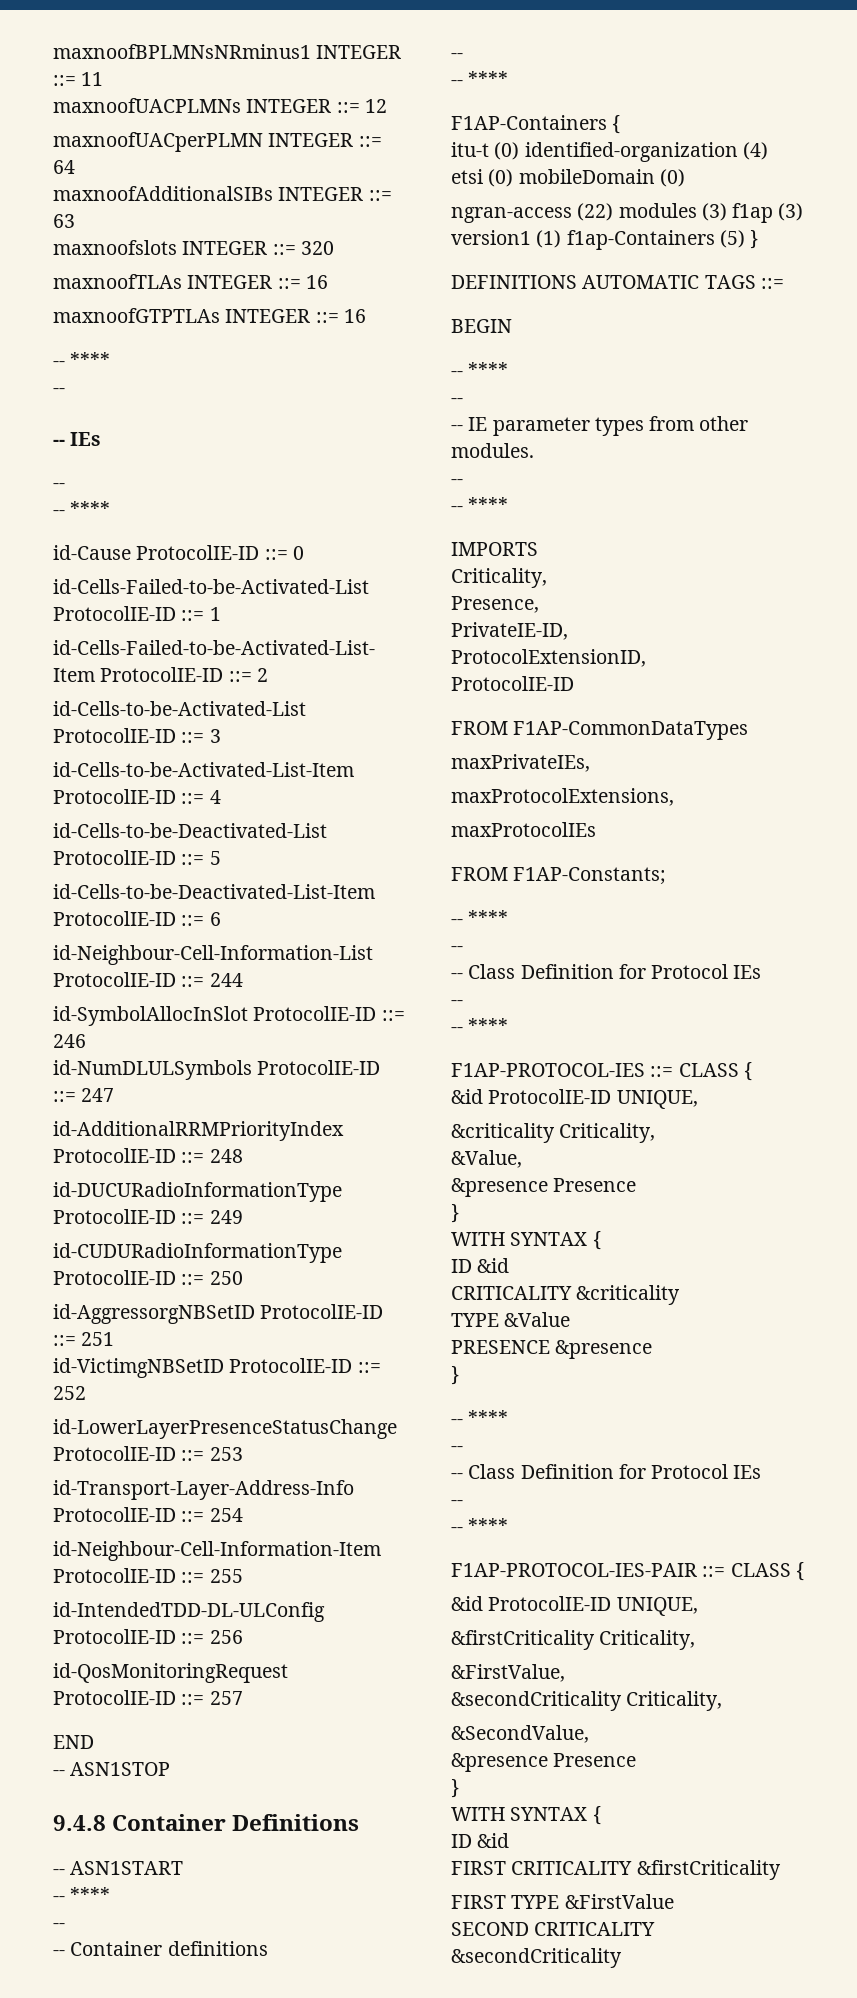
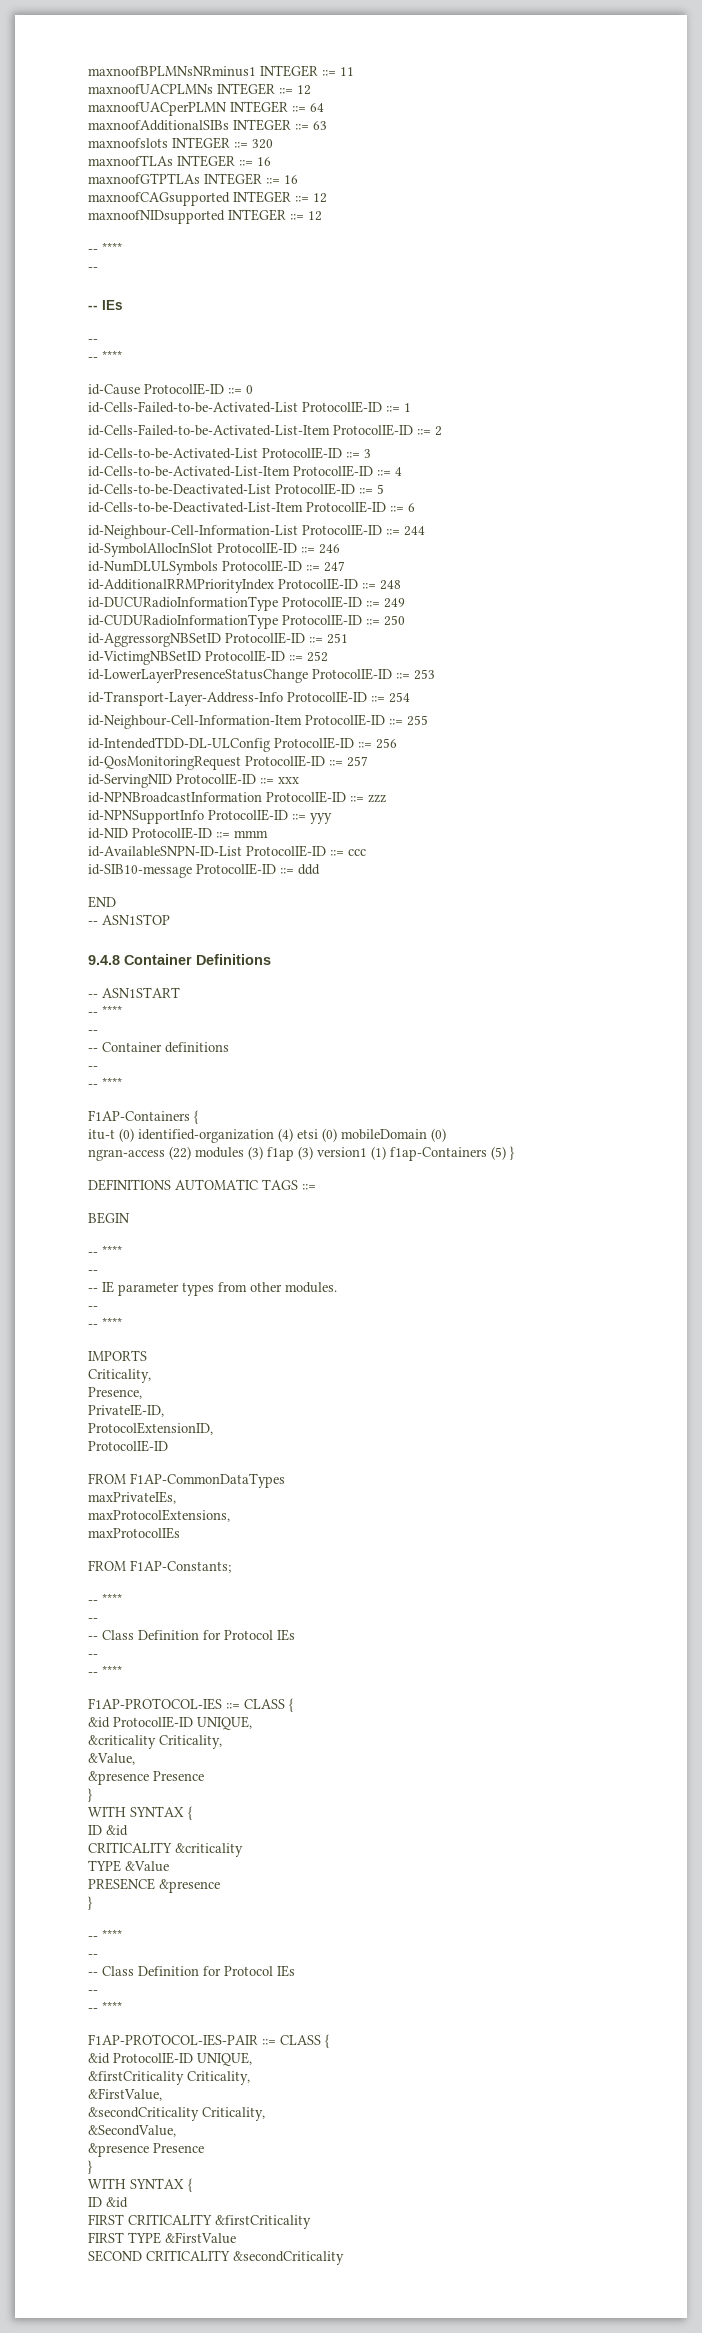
+ maxnoofCAGsupported INTEGER ::= 12
+ maxnoofNIDsupported INTEGER ::= 12
+ id-ServingNID ProtocolIE-ID ::= xxx
+ id-NPNBroadcastInformation ProtocolIE-ID ::= zzz
+ id-NPNSupportInfo ProtocolIE-ID ::= yyy
+ id-NID ProtocolIE-ID ::= mmm
+ id-AvailableSNPN-ID-List ProtocolIE-ID ::= ccc
+ id-SIB10-message ProtocolIE-ID ::= ddd

